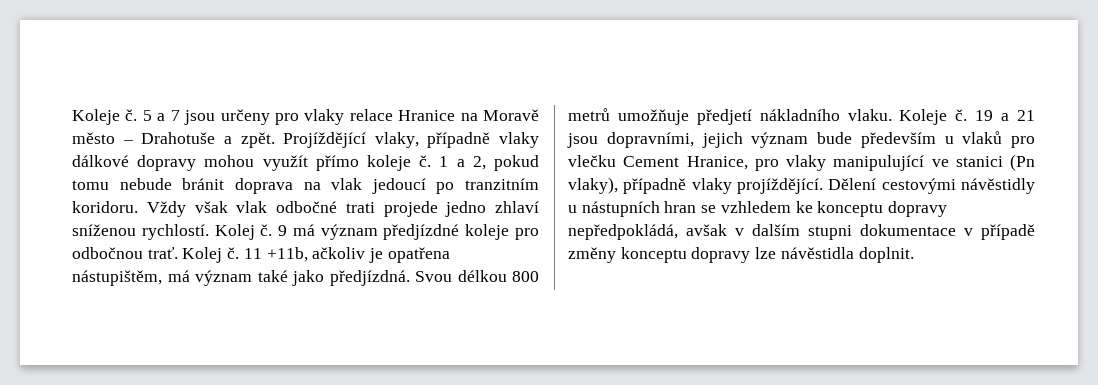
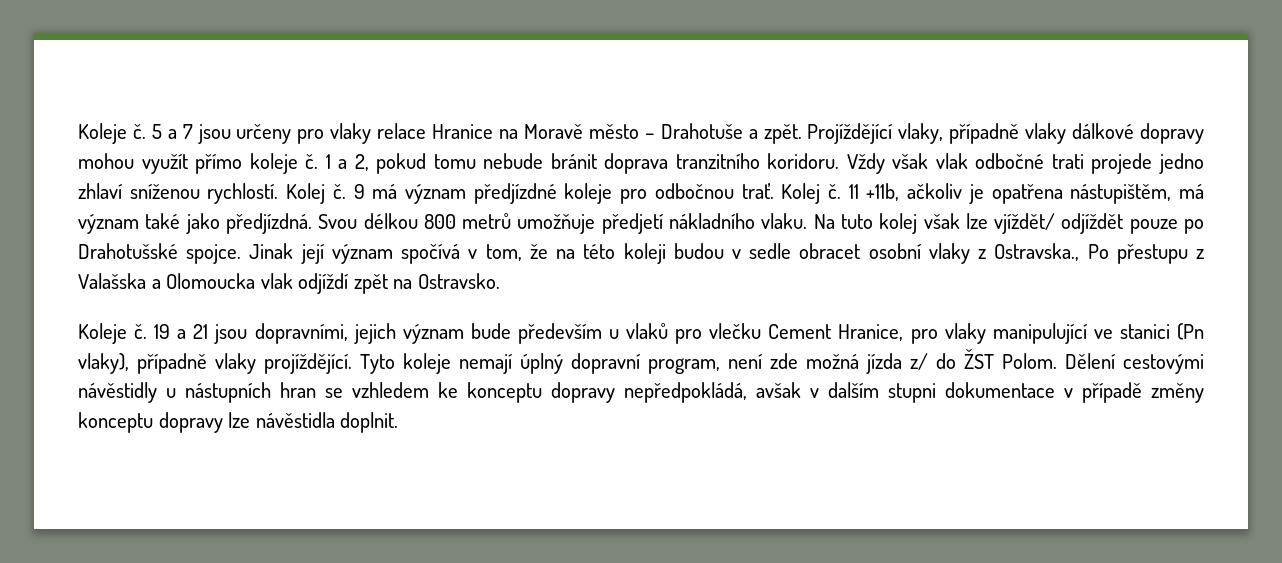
- 1 a 2, pokud tomu nebude bránit doprava na vlak jedoucí po tranzitním koridoru.
+ 1 a 2, pokud tomu nebude bránit doprava tranzitního koridoru.
- Svou délkou 800 metrů umožňuje předjetí nákladního vlaku. Koleje č.
+ Svou délkou 800 metrů umožňuje předjetí nákladního vlaku. Na tuto kolej však lze vjíždět/ odjíždět pouze po Drahotušské spojce. Jinak její význam spočívá v tom, že na této koleji budou v sedle obracet osobní vlaky z Ostravska., Po přestupu z Valašska a Olomoucka vlak odjíždí zpět na Ostravsko.
+ Koleje č.
+ Tyto koleje nemají úplný dopravní program, není zde možná jízda z/ do ŽST Polom.

